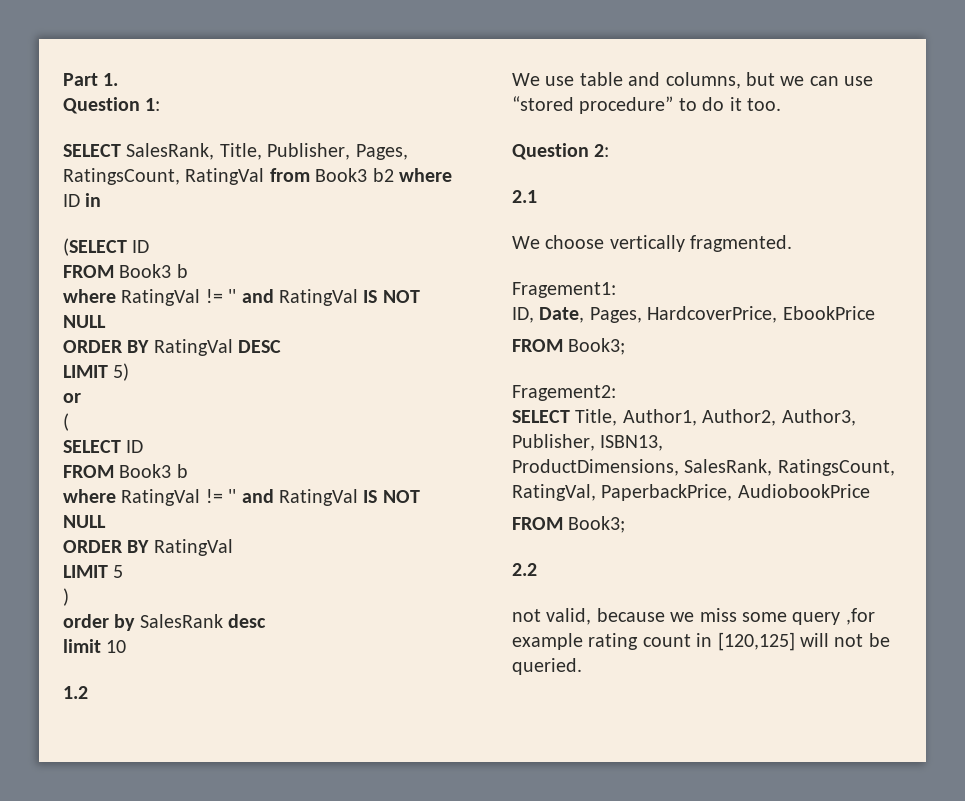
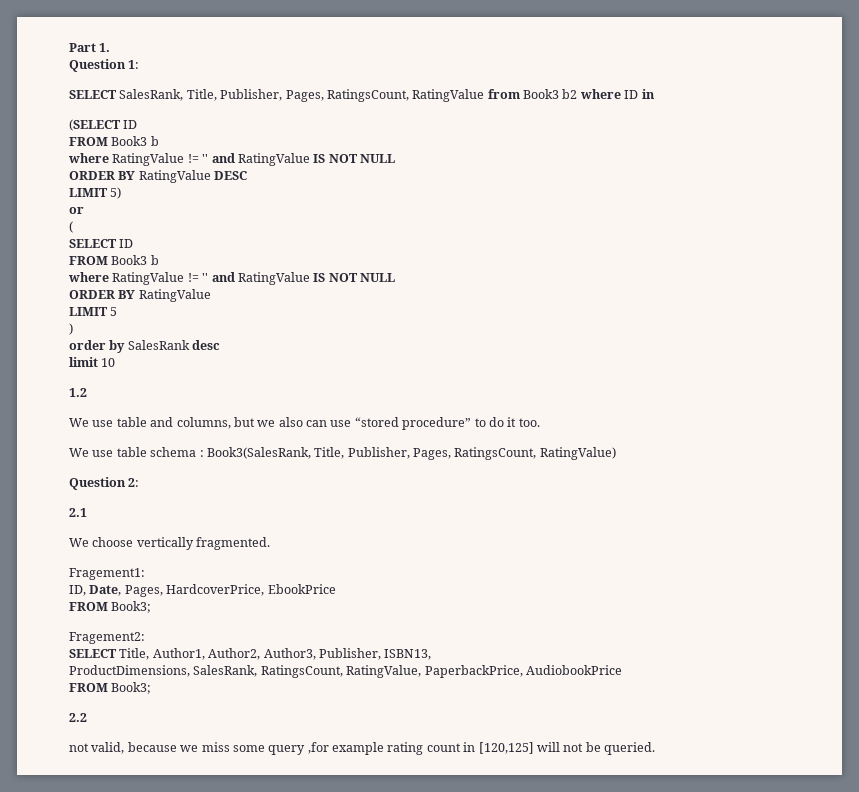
- SELECT SalesRank, Title, Publisher, Pages, RatingsCount, RatingVal from Book3 b2 where ID in
+ SELECT SalesRank, Title, Publisher, Pages, RatingsCount, RatingValue from Book3 b2 where ID in
  (SELECT ID
  FROM Book3 b
- where RatingVal != '' and RatingVal IS NOT NULL
- ORDER BY RatingVal DESC
+ where RatingValue != '' and RatingValue IS NOT NULL
+ ORDER BY RatingValue DESC
  SELECT ID
  FROM Book3 b
- where RatingVal != '' and RatingVal IS NOT NULL
- ORDER BY RatingVal
+ where RatingValue != '' and RatingValue IS NOT NULL
+ ORDER BY RatingValue
- We use table and columns, but we can use “stored procedure” to do it too.
+ We use table and columns, but we also can use “stored procedure” to do it too.
+ We use table schema : Book3(SalesRank, Title, Publisher, Pages, RatingsCount, RatingValue)
- ProductDimensions, SalesRank, RatingsCount, RatingVal, PaperbackPrice, AudiobookPrice
+ ProductDimensions, SalesRank, RatingsCount, RatingValue, PaperbackPrice, AudiobookPrice

